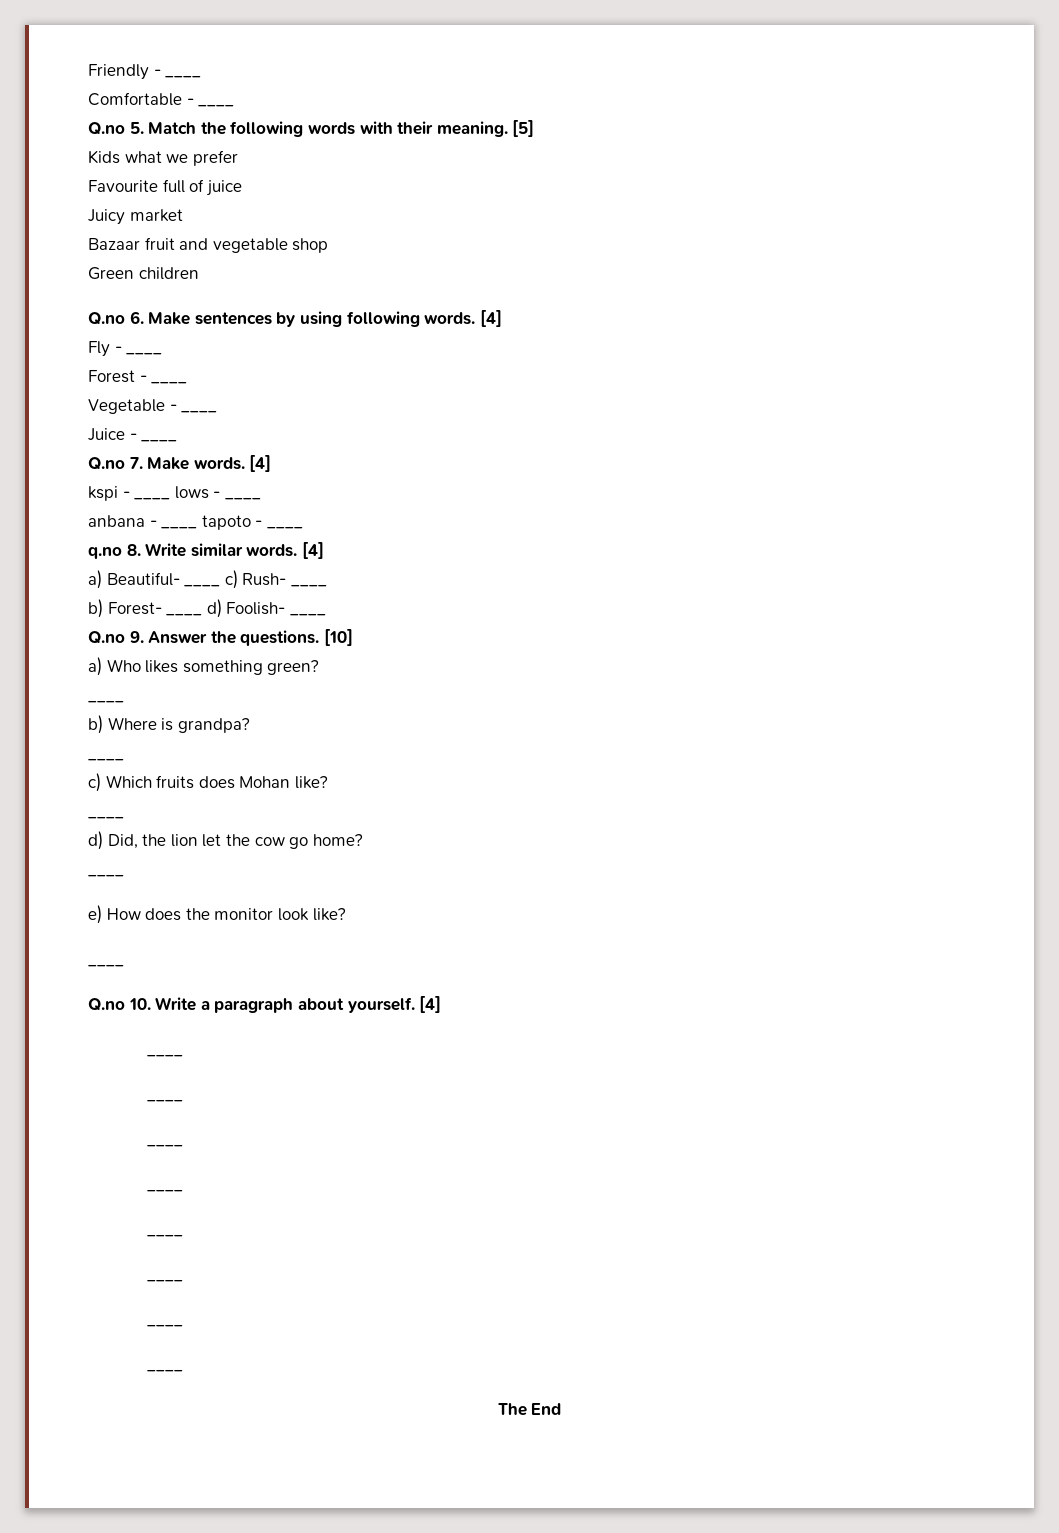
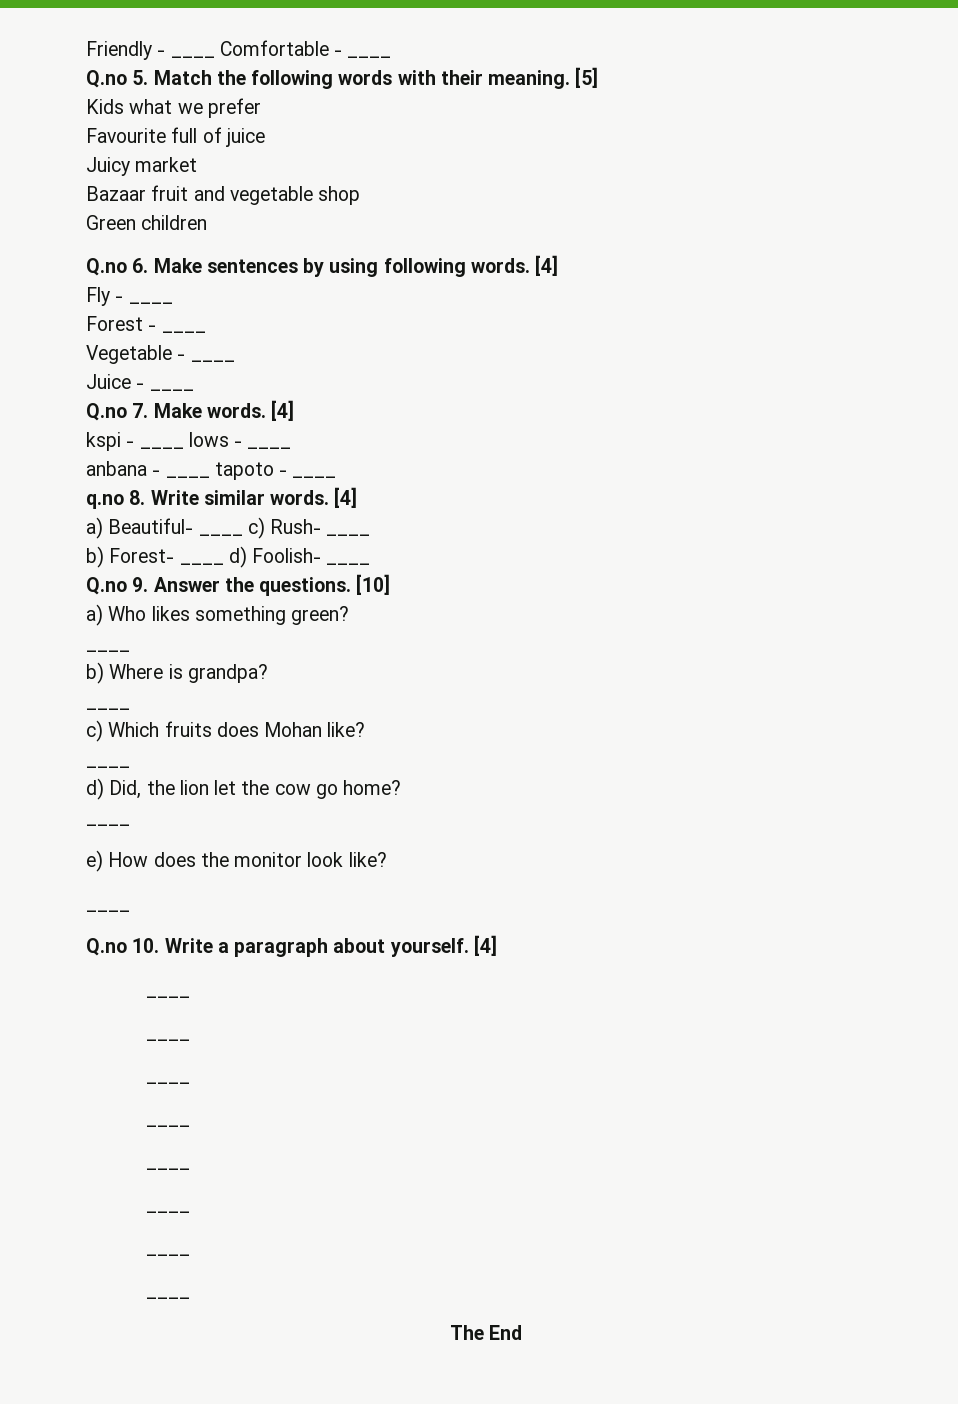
- Friendly - ____
- Comfortable - ____
+ Friendly - ____ Comfortable - ____

